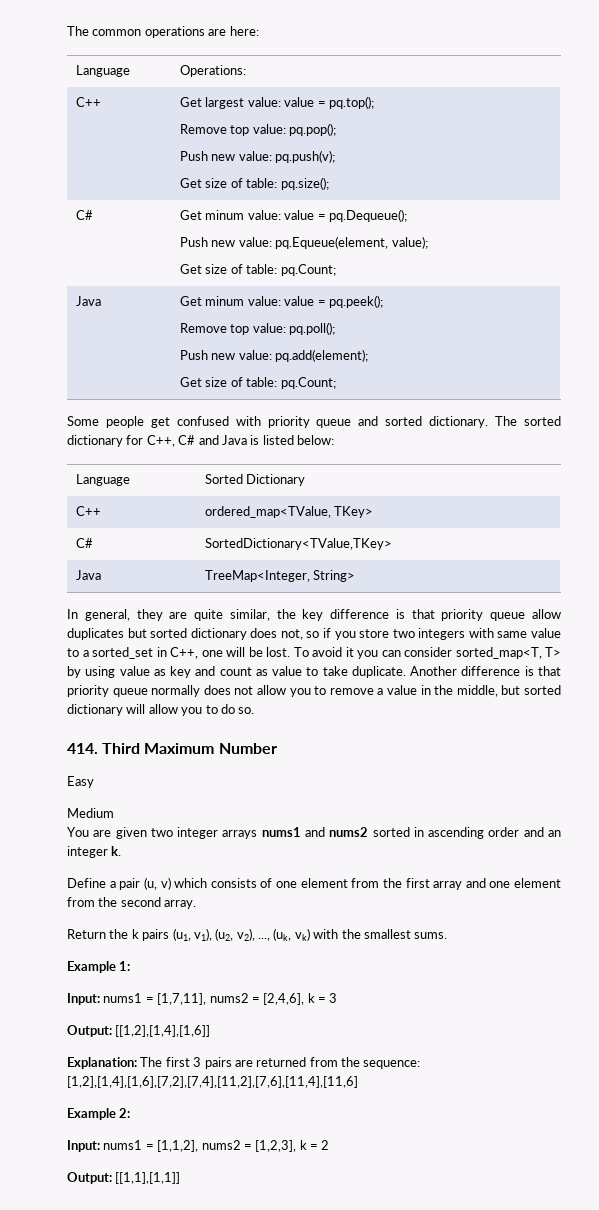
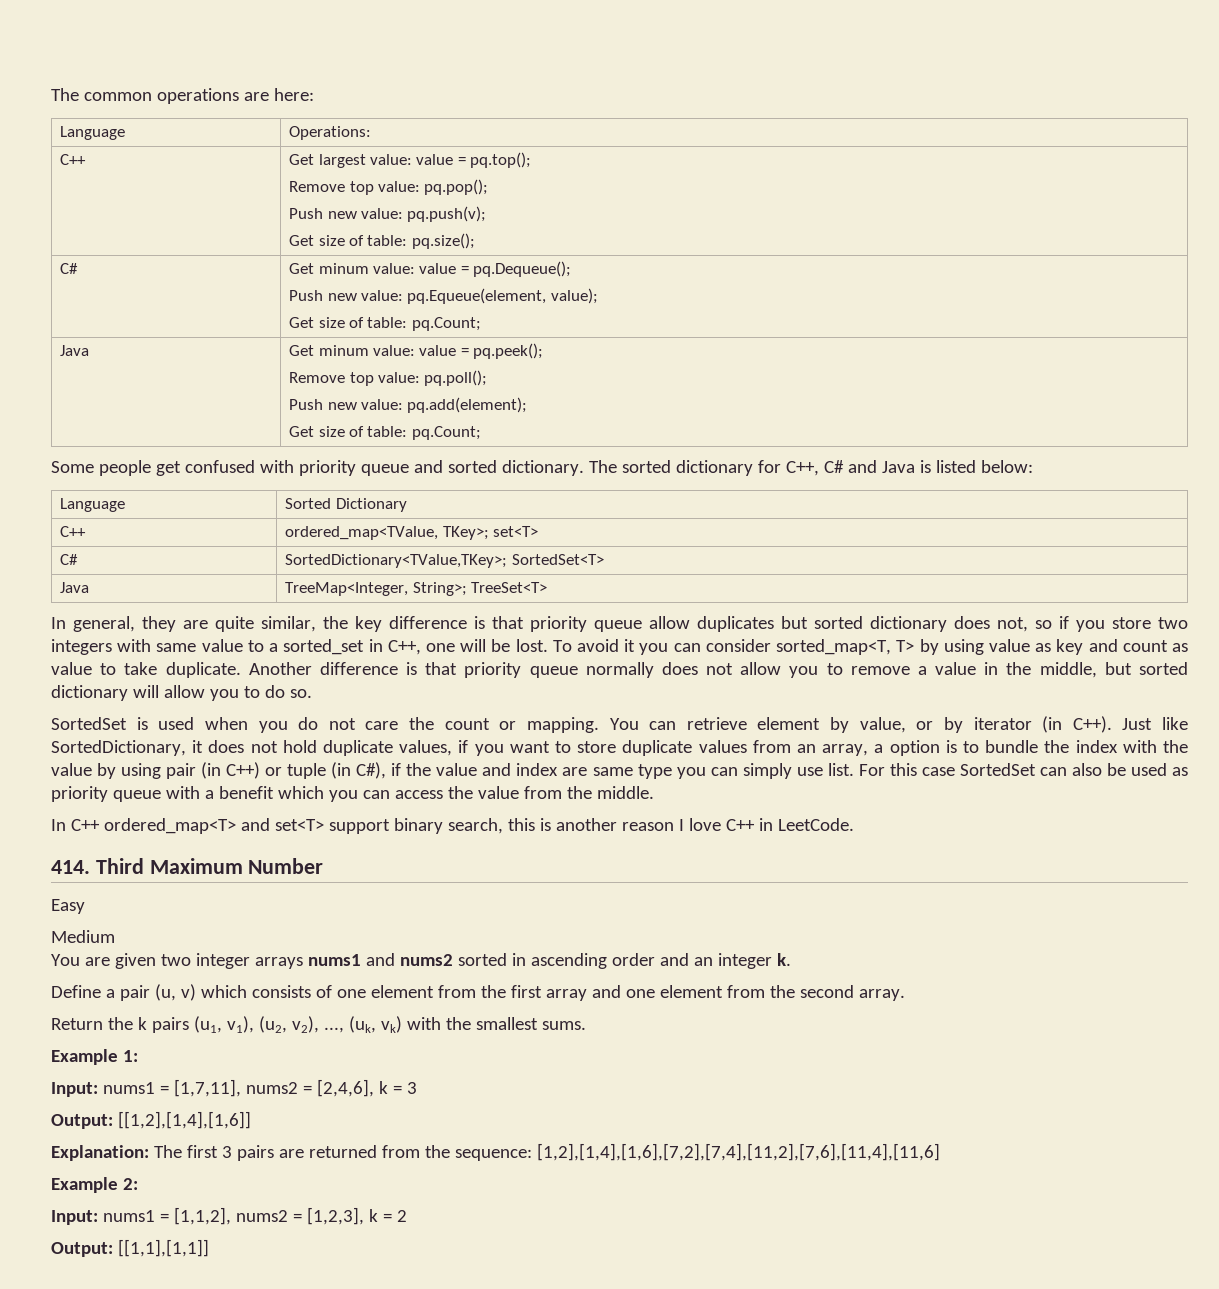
- C++ | ordered_map<TValue, TKey>
- C# | SortedDictionary<TValue,TKey>
+ C++ | ordered_map<TValue, TKey>; set<T>
+ C# | SortedDictionary<TValue,TKey>; SortedSet<T>
- Java | TreeMap<Integer, String>
+ Java | TreeMap<Integer, String>; TreeSet<T>
+ SortedSet is used when you do not care the count or mapping. You can retrieve element by value, or by iterator (in C++). Just like SortedDictionary, it does not hold duplicate values, if you want to store duplicate values from an array, a option is to bundle the index with the value by using pair (in C++) or tuple (in C#), if the value and index are same type you can simply use list. For this case SortedSet can also be used as priority queue with a benefit which you can access the value from the middle.
+ In C++ ordered_map<T> and set<T> support binary search, this is another reason I love C++ in LeetCode.

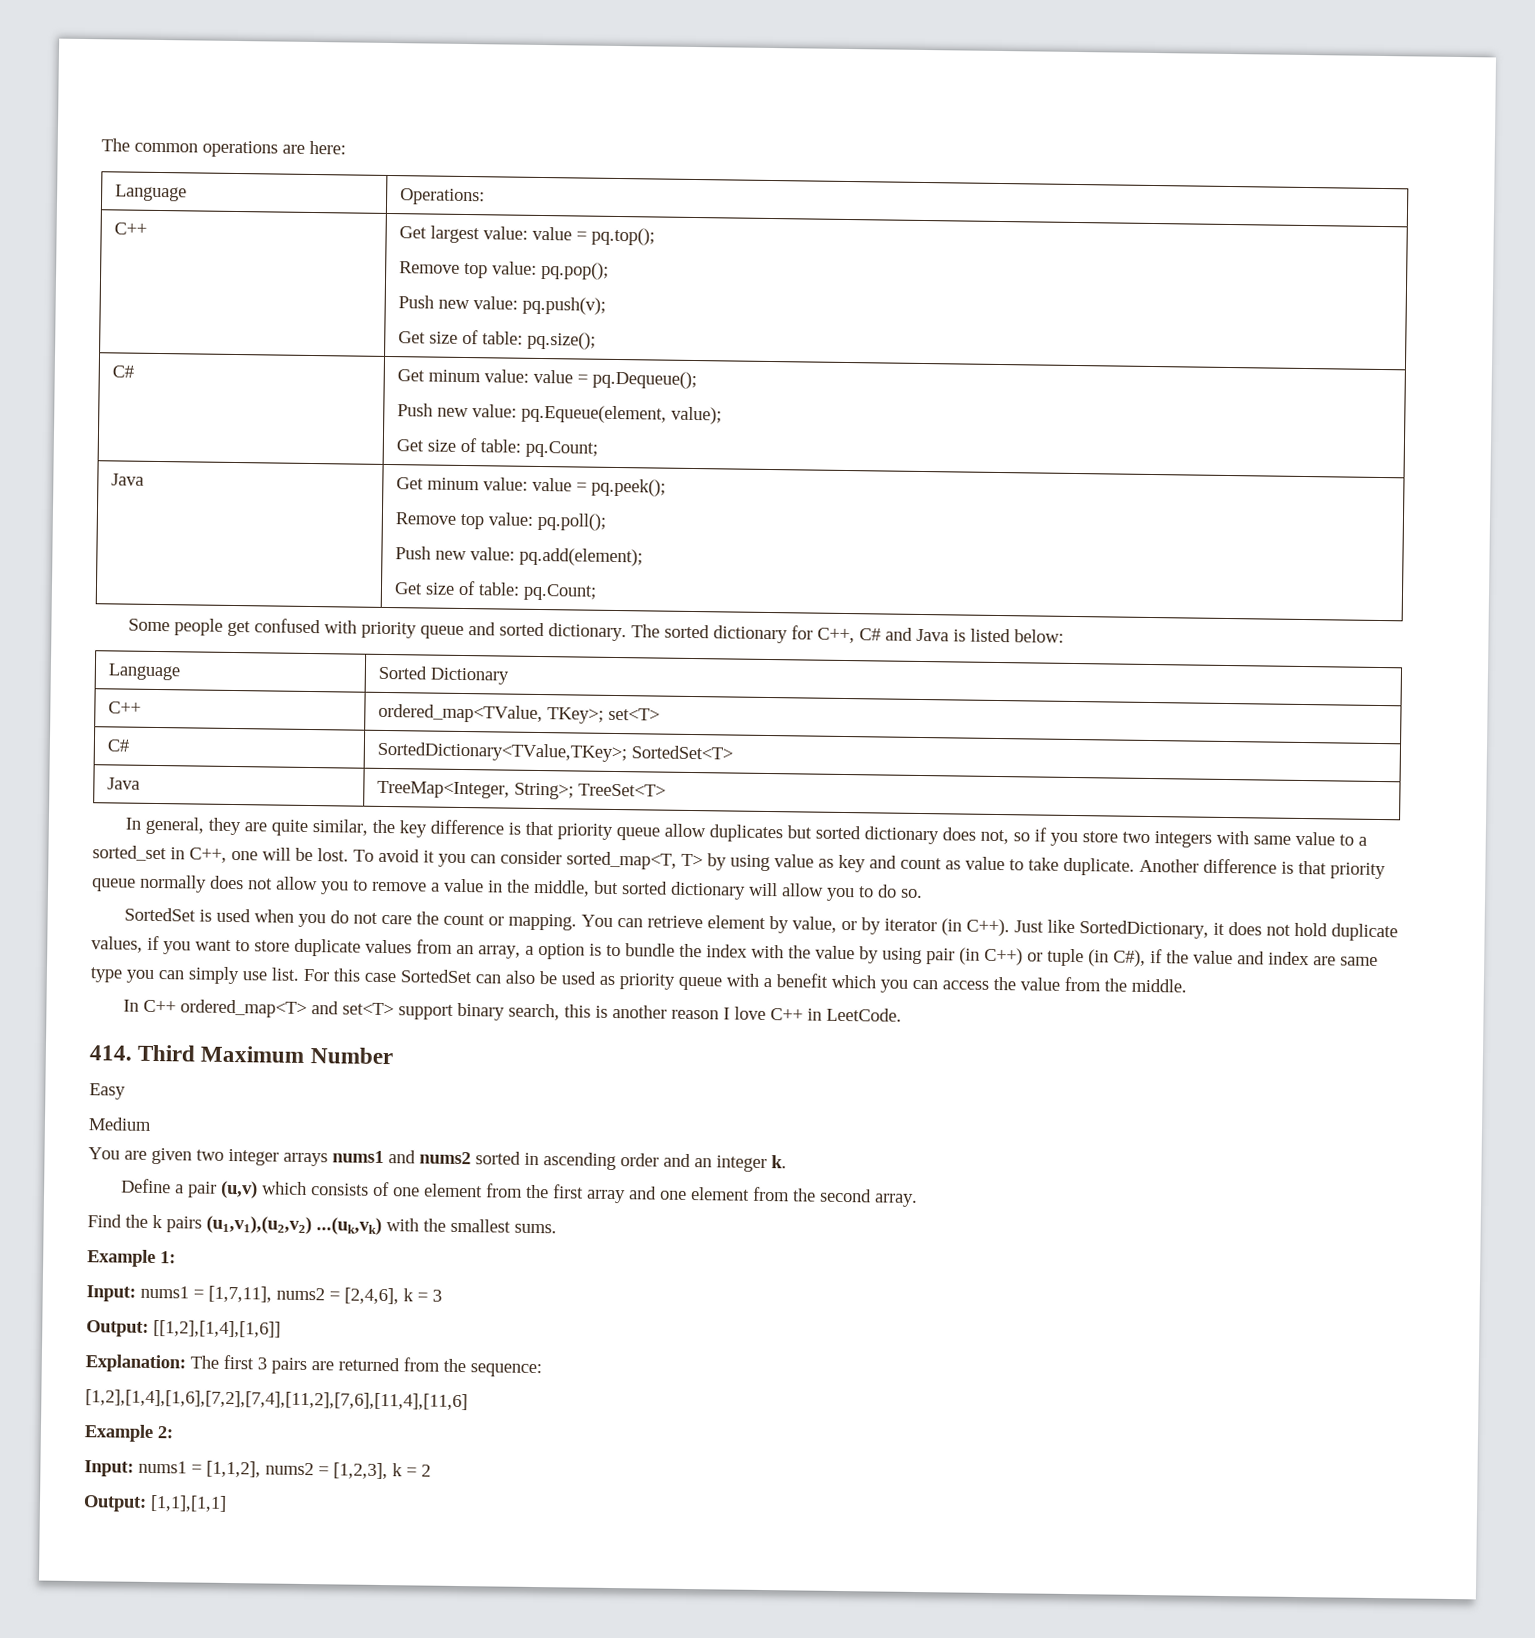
- Define a pair (u, v) which consists of one element from the first array and one element from the second array.
+ Define a pair (u,v) which consists of one element from the first array and one element from the second array.
- Return the k pairs (u1, v1), (u2, v2), ..., (uk, vk) with the smallest sums.
+ Find the k pairs (u1,v1),(u2,v2) ...(uk,vk) with the smallest sums.
- Explanation: The first 3 pairs are returned from the sequence: [1,2],[1,4],[1,6],[7,2],[7,4],[11,2],[7,6],[11,4],[11,6]
+ Explanation: The first 3 pairs are returned from the sequence:
+ [1,2],[1,4],[1,6],[7,2],[7,4],[11,2],[7,6],[11,4],[11,6]
- Output: [[1,1],[1,1]]
+ Output: [1,1],[1,1]

